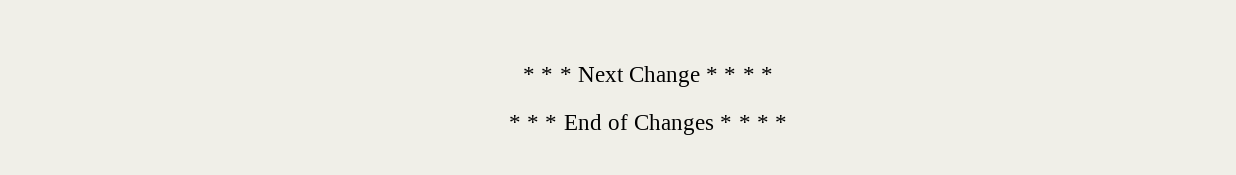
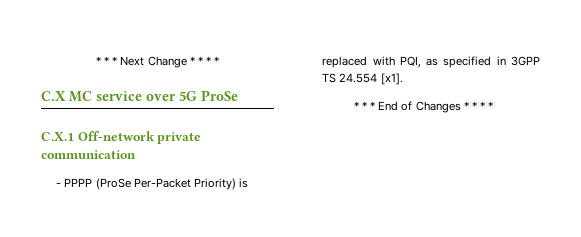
+ C.X MC service over 5G ProSe
+ C.X.1 Off-network private communication
+ - PPPP (ProSe Per-Packet Priority) is replaced with PQI, as specified in 3GPP TS 24.554 [x1].

